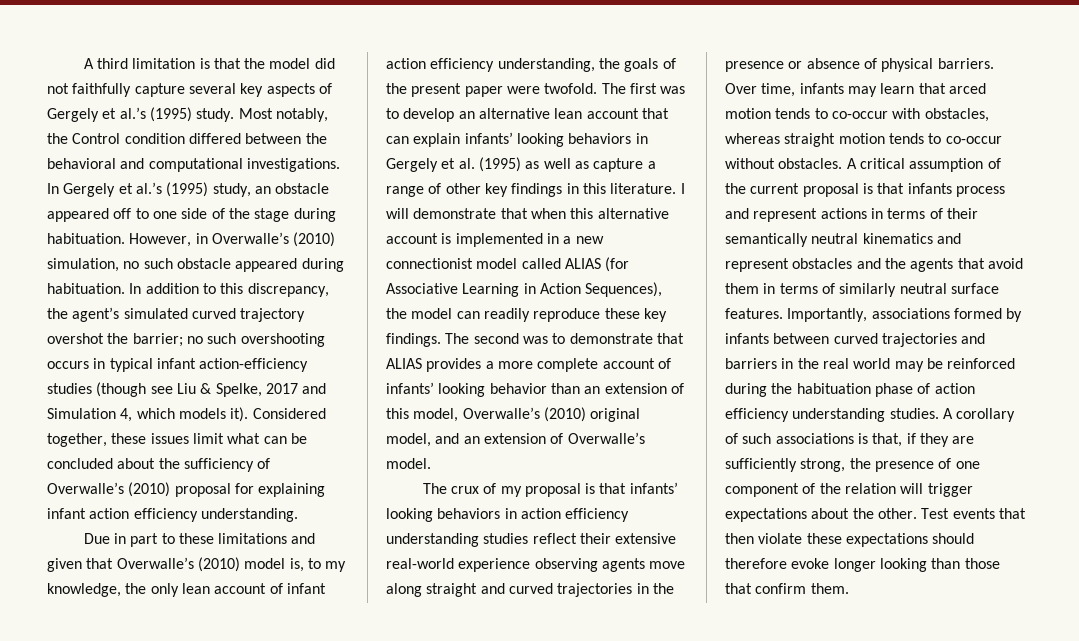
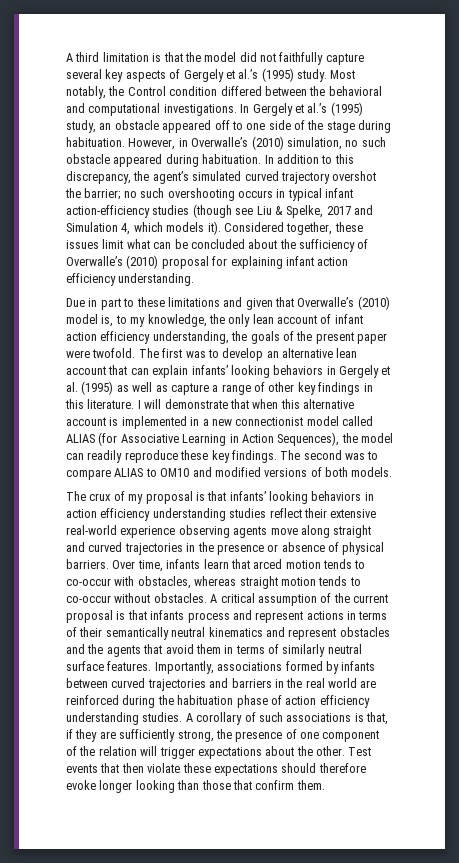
- The second was to demonstrate that ALIAS provides a more complete account of infants’ looking behavior than an extension of this model, Overwalle’s (2010) original model, and an extension of Overwalle’s model.
+ The second was to compare ALIAS to OM10 and modified versions of both models.
- Over time, infants may learn that arced motion tends to co-occur with obstacles, whereas straight motion tends to co-occur without obstacles.
+ Over time, infants learn that arced motion tends to co-occur with obstacles, whereas straight motion tends to co-occur without obstacles.
- Importantly, associations formed by infants between curved trajectories and barriers in the real world may be reinforced during the habituation phase of action efficiency understanding studies.
+ Importantly, associations formed by infants between curved trajectories and barriers in the real world are reinforced during the habituation phase of action efficiency understanding studies.

